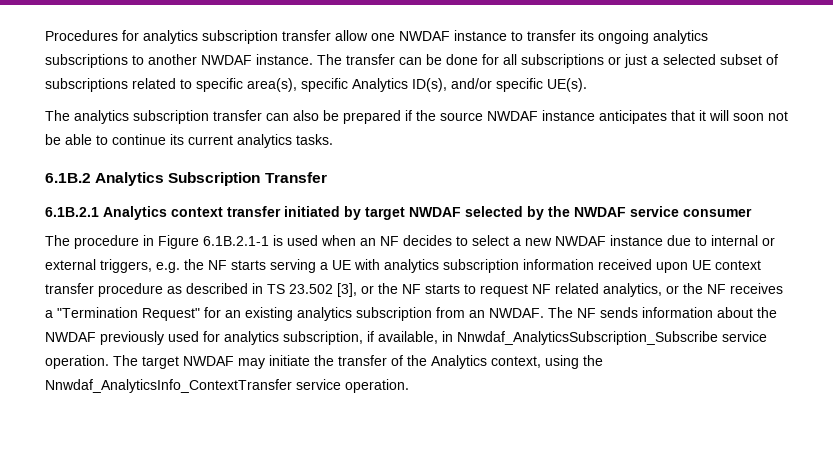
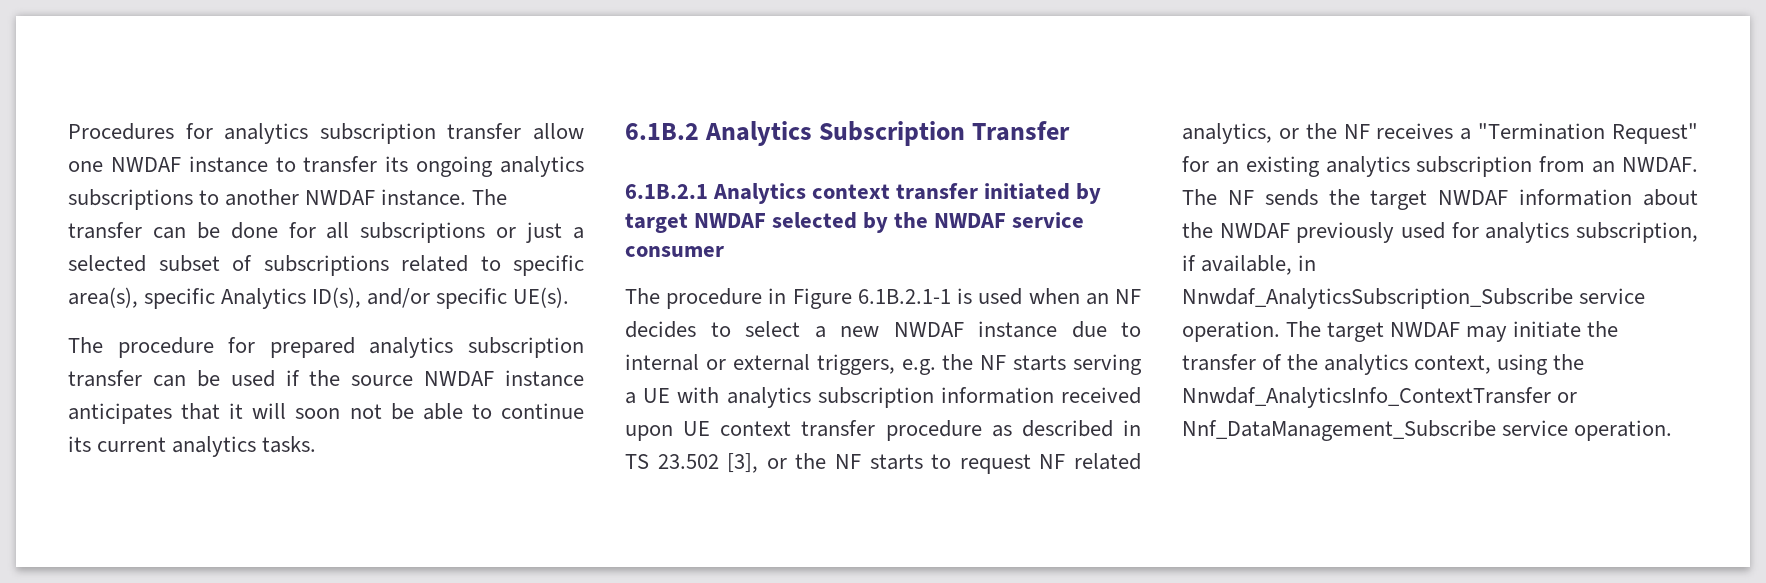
- The analytics subscription transfer can also be prepared if the source NWDAF instance anticipates that it will soon not be able to continue its current analytics tasks.
+ The procedure for prepared analytics subscription transfer can be used if the source NWDAF instance anticipates that it will soon not be able to continue its current analytics tasks.
- The NF sends information about the NWDAF previously used for analytics subscription, if available, in Nnwdaf_AnalyticsSubscription_Subscribe service operation.
+ The NF sends the target NWDAF information about the NWDAF previously used for analytics subscription, if available, in Nnwdaf_AnalyticsSubscription_Subscribe service operation.
- The target NWDAF may initiate the transfer of the Analytics context, using the Nnwdaf_AnalyticsInfo_ContextTransfer service operation.
+ The target NWDAF may initiate the transfer of the analytics context, using the Nnwdaf_AnalyticsInfo_ContextTransfer or Nnf_DataManagement_Subscribe service operation.

